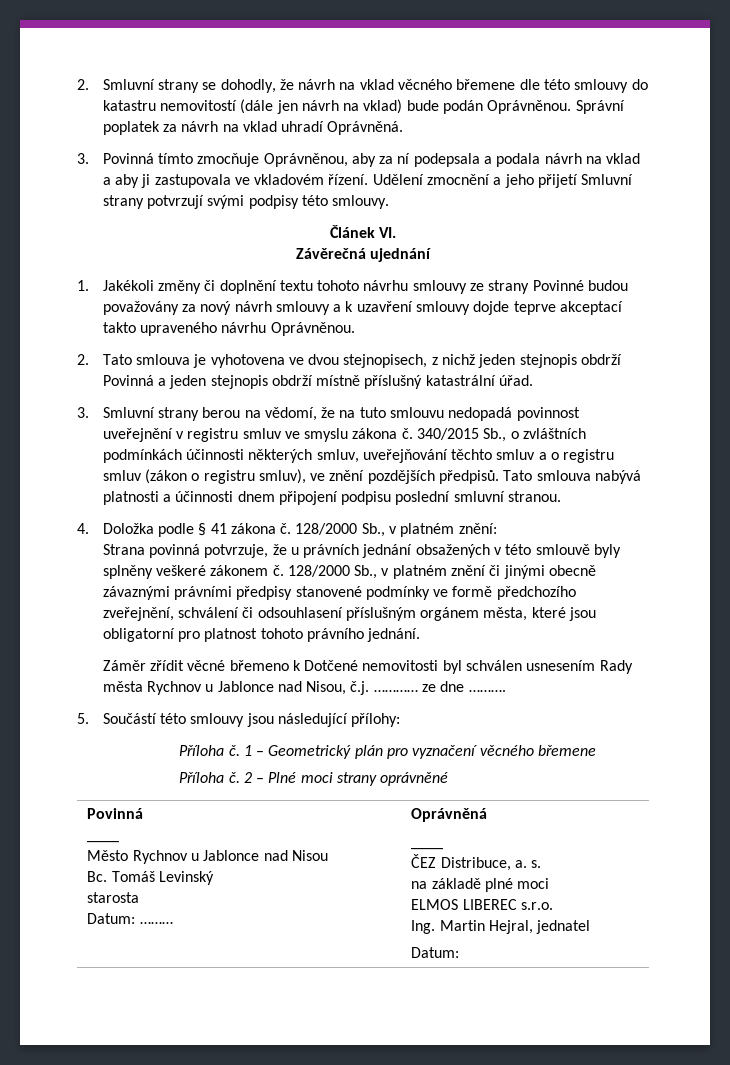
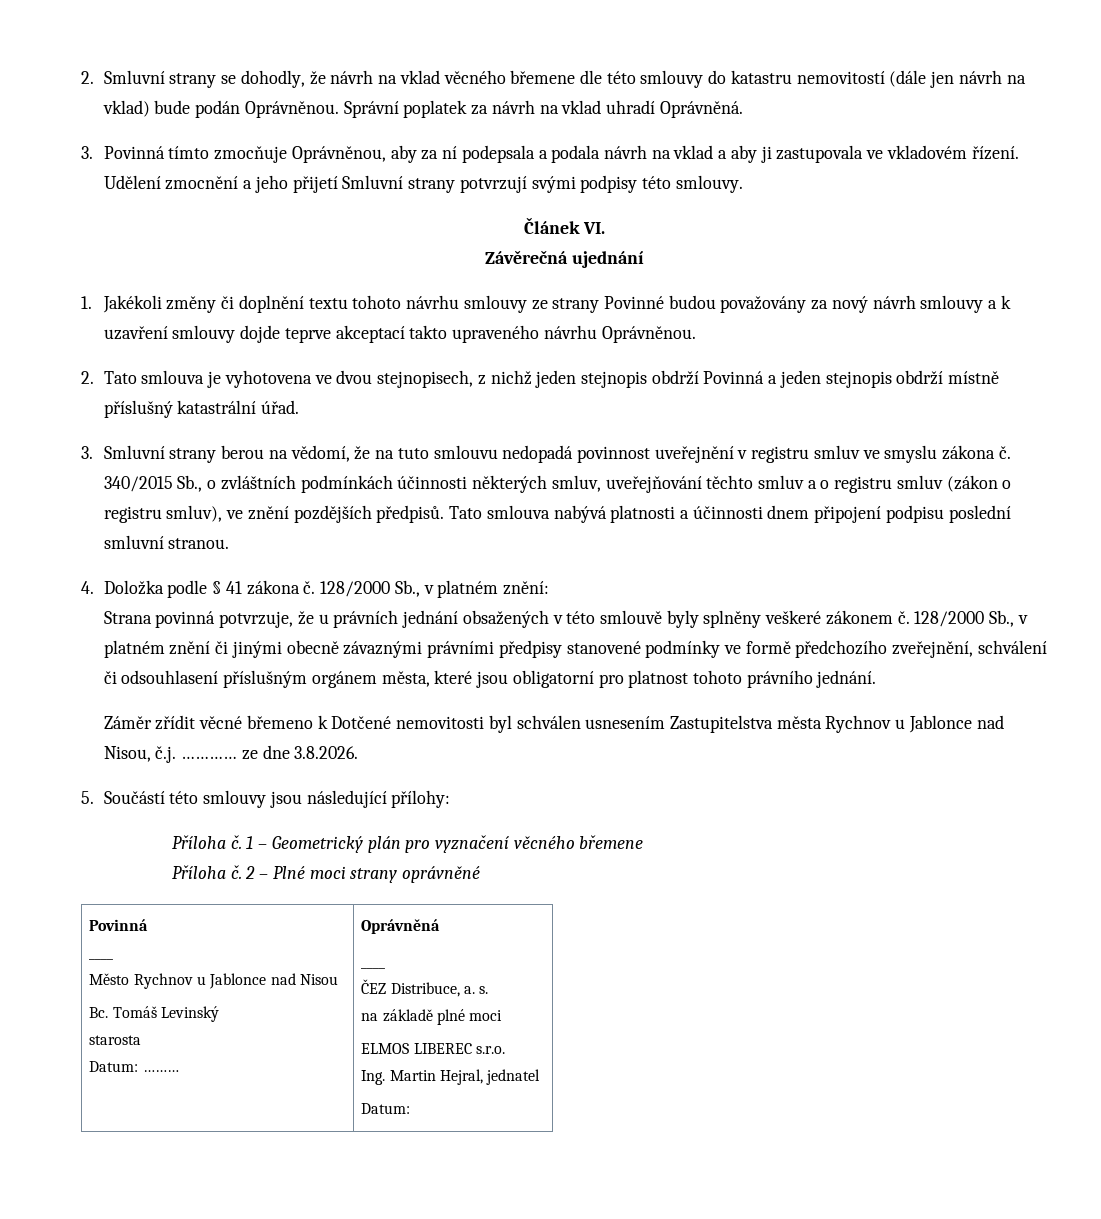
- Záměr zřídit věcné břemeno k Dotčené nemovitosti byl schválen usnesením Rady města Rychnov u Jablonce nad Nisou, č.j. ………… ze dne ……….
+ Záměr zřídit věcné břemeno k Dotčené nemovitosti byl schválen usnesením Zastupitelstva města Rychnov u Jablonce nad Nisou, č.j. ………… ze dne 3.8.2026.

